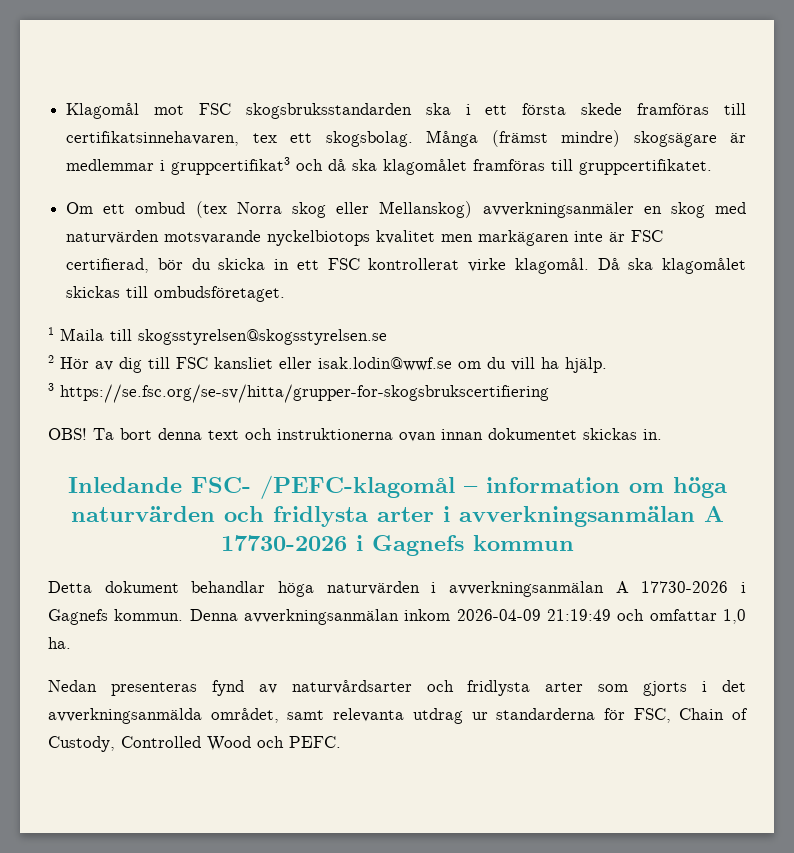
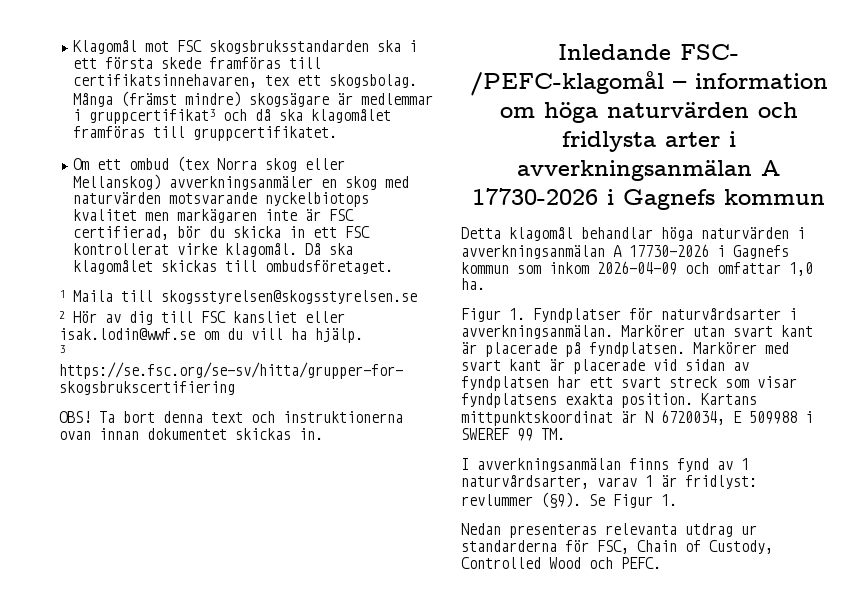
- Detta dokument behandlar höga naturvärden i avverkningsanmälan A 17730-2026 i Gagnefs kommun. Denna avverkningsanmälan inkom 2026-04-09 21:19:49 och omfattar 1,0 ha.
+ Detta klagomål behandlar höga naturvärden i avverkningsanmälan A 17730-2026 i Gagnefs kommun som inkom 2026-04-09 och omfattar 1,0 ha.
- Nedan presenteras fynd av naturvårdsarter och fridlysta arter som gjorts i det avverkningsanmälda området, samt relevanta utdrag ur standarderna för FSC, Chain of Custody, Controlled Wood och PEFC.
+ Figur 1. Fyndplatser för naturvårdsarter i avverkningsanmälan. Markörer utan svart kant är placerade på fyndplatsen. Markörer med svart kant är placerade vid sidan av fyndplatsen har ett svart streck som visar fyndplatsens exakta position. Kartans mittpunktskoordinat är N 6720034, E 509988 i SWEREF 99 TM.
+ I avverkningsanmälan finns fynd av 1 naturvårdsarter, varav 1 är fridlyst: revlummer (§9). Se Figur 1.
+ Nedan presenteras relevanta utdrag ur standarderna för FSC, Chain of Custody, Controlled Wood och PEFC.

